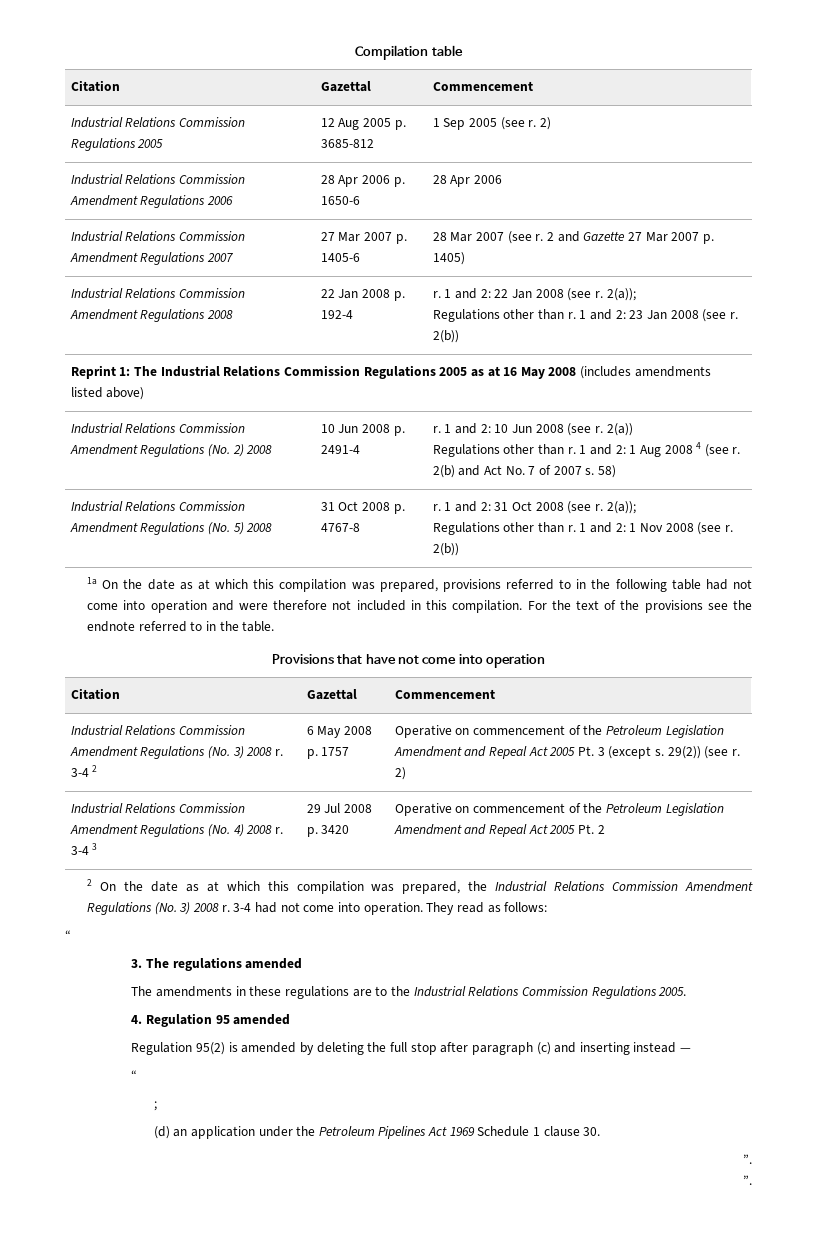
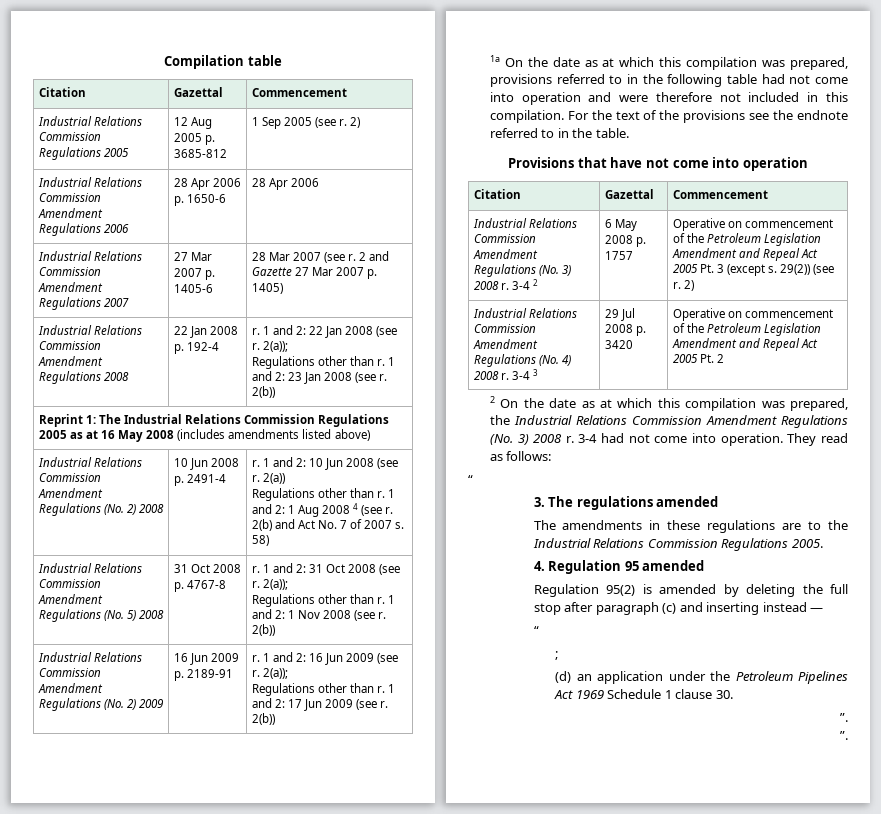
+ Industrial Relations Commission Amendment Regulations (No. 2) 2009 | 16 Jun 2009 p. 2189-91 | r. 1 and 2: 16 Jun 2009 (see r. 2(a));
+ Regulations other than r. 1 and 2: 17 Jun 2009 (see r. 2(b))

